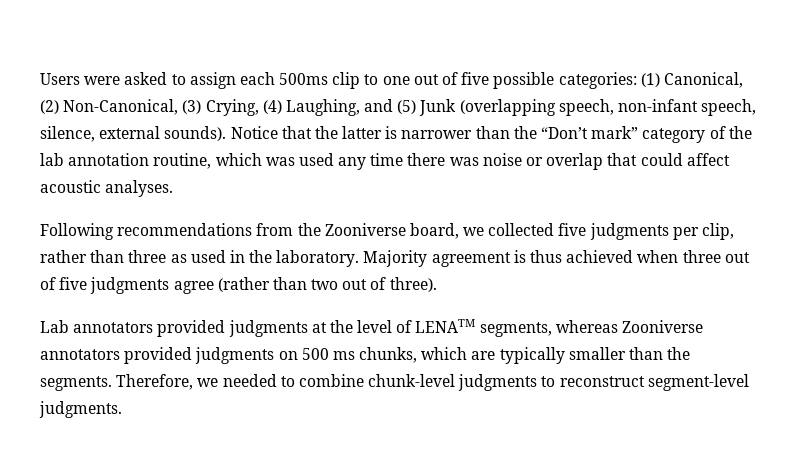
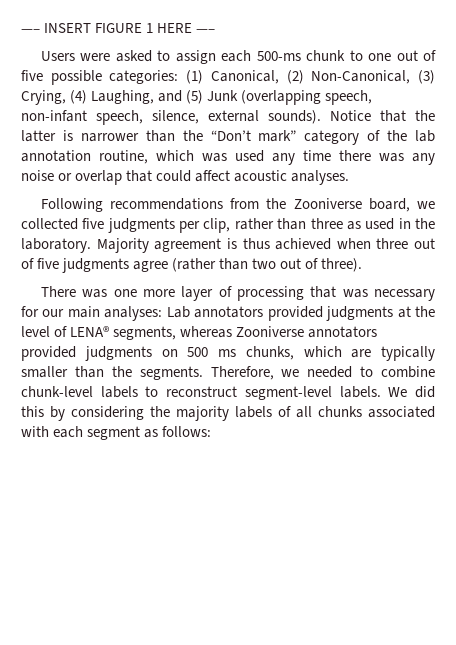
+ —– INSERT FIGURE 1 HERE —–
- Users were asked to assign each 500ms clip to one out of five possible categories: (1) Canonical, (2) Non-Canonical, (3) Crying, (4) Laughing, and (5) Junk (overlapping speech, non-infant speech, silence, external sounds).
+ Users were asked to assign each 500-ms chunk to one out of five possible categories: (1) Canonical, (2) Non-Canonical, (3) Crying, (4) Laughing, and (5) Junk (overlapping speech, non-infant speech, silence, external sounds).
- Notice that the latter is narrower than the “Don’t mark” category of the lab annotation routine, which was used any time there was noise or overlap that could affect acoustic analyses.
+ Notice that the latter is narrower than the “Don’t mark” category of the lab annotation routine, which was used any time there was any noise or overlap that could affect acoustic analyses.
- Lab annotators provided judgments at the level of LENATM segments, whereas Zooniverse annotators provided judgments on 500 ms chunks, which are typically smaller than the segments.
+ There was one more layer of processing that was necessary for our main analyses: Lab annotators provided judgments at the level of LENA® segments, whereas Zooniverse annotators provided judgments on 500 ms chunks, which are typically smaller than the segments.
- Therefore, we needed to combine chunk-level judgments to reconstruct segment-level judgments.
+ Therefore, we needed to combine chunk-level labels to reconstruct segment-level labels. We did this by considering the majority labels of all chunks associated with each segment as follows:

